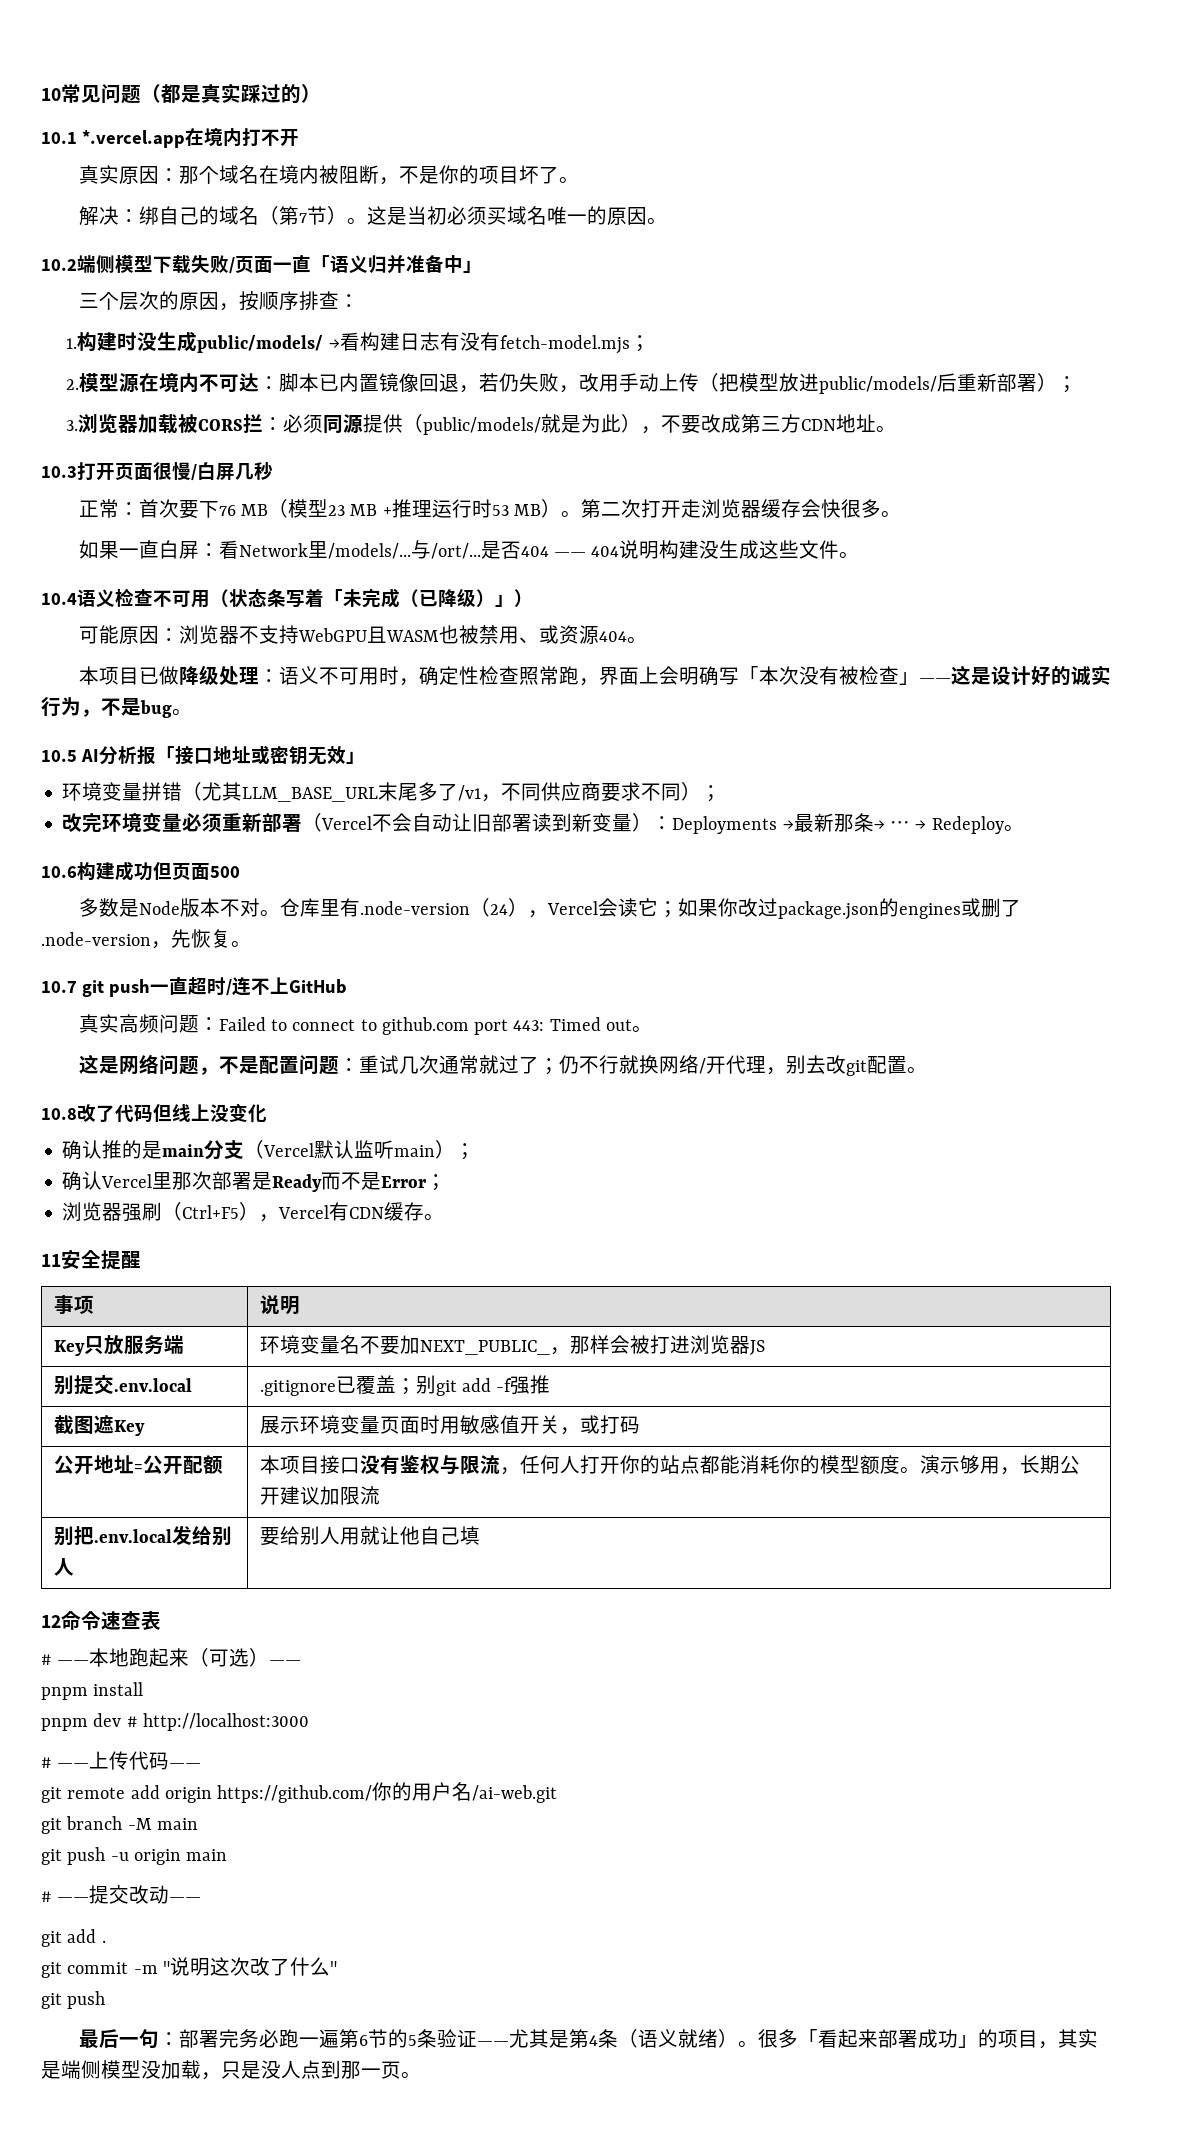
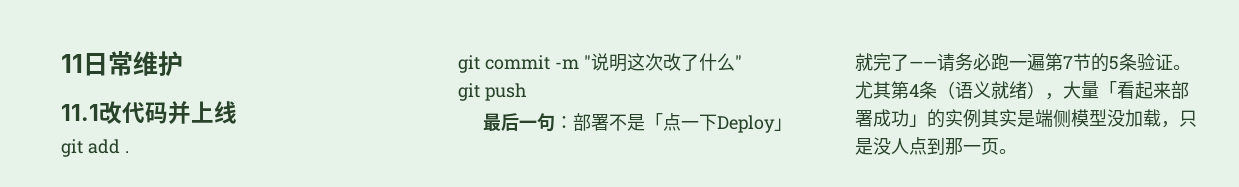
- 10常见问题（都是真实踩过的）
- 10.1 *.vercel.app在境内打不开
- 真实原因：那个域名在境内被阻断，不是你的项目坏了。
- 解决：绑自己的域名（第7节）。这是当初必须买域名唯一的原因。
- 10.2端侧模型下载失败/页面一直「语义归并准备中」
- 三个层次的原因，按顺序排查：
- 1.构建时没生成public/models/ →看构建日志有没有fetch-model.mjs；
- 2.模型源在境内不可达：脚本已内置镜像回退，若仍失败，改用手动上传（把模型放进public/models/后重新部署）；
- 3.浏览器加载被CORS拦：必须同源提供（public/models/就是为此），不要改成第三方CDN地址。
- 10.3打开页面很慢/白屏几秒
- 正常：首次要下76 MB（模型23 MB +推理运行时53 MB）。第二次打开走浏览器缓存会快很多。
- 如果一直白屏：看Network里/models/...与/ort/...是否404 —— 404说明构建没生成这些文件。
- 10.4语义检查不可用（状态条写着「未完成（已降级）」）
- 可能原因：浏览器不支持WebGPU且WASM也被禁用、或资源404。
- 本项目已做降级处理：语义不可用时，确定性检查照常跑，界面上会明确写「本次没有被检查」——这是设计好的诚实行为，不是bug。
- 10.5 AI分析报「接口地址或密钥无效」
- 环境变量拼错（尤其LLM_BASE_URL末尾多了/v1，不同供应商要求不同）；
- 改完环境变量必须重新部署（Vercel不会自动让旧部署读到新变量）：Deployments →最新那条→ ⋯ → Redeploy。
- 10.6构建成功但页面500
- 多数是Node版本不对。仓库里有.node-version（24），Vercel会读它；如果你改过package.json的engines或删了.node-version，先恢复。
- 10.7 git push一直超时/连不上GitHub
- 真实高频问题：Failed to connect to github.com port 443: Timed out。
- 这是网络问题，不是配置问题：重试几次通常就过了；仍不行就换网络/开代理，别去改git配置。
- 10.8改了代码但线上没变化
- 确认推的是main分支（Vercel默认监听main）；
- 确认Vercel里那次部署是Ready而不是Error；
- 浏览器强刷（Ctrl+F5），Vercel有CDN缓存。
- 11安全提醒
- 事项 | 说明
- Key只放服务端 | 环境变量名不要加NEXT_PUBLIC_，那样会被打进浏览器JS
- 别提交.env.local | .gitignore已覆盖；别git add -f强推
- 截图遮Key | 展示环境变量页面时用敏感值开关，或打码
- 公开地址=公开配额 | 本项目接口没有鉴权与限流，任何人打开你的站点都能消耗你的模型额度。演示够用，长期公开建议加限流
- 别把.env.local发给别人 | 要给别人用就让他自己填
- 12命令速查表
- # ——本地跑起来（可选）——
- pnpm install
- pnpm dev # http://localhost:3000
- # ——上传代码——
- git remote add origin https://github.com/你的用户名/ai-web.git
- git branch -M main
- git push -u origin main
- # ——提交改动——
+ 11日常维护
+ 11.1改代码并上线
- 最后一句：部署完务必跑一遍第6节的5条验证——尤其是第4条（语义就绪）。很多「看起来部署成功」的项目，其实是端侧模型没加载，只是没人点到那一页。
+ 最后一句：部署不是「点一下Deploy」就完了——请务必跑一遍第7节的5条验证。尤其第4条（语义就绪），大量「看起来部署成功」的实例其实是端侧模型没加载，只是没人点到那一页。

